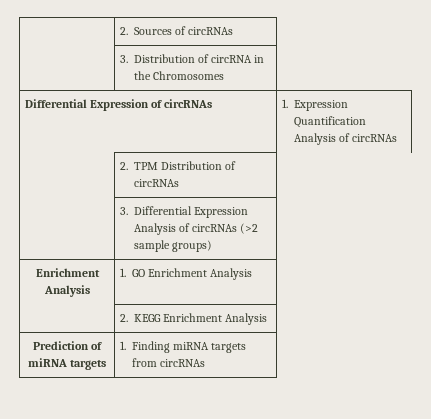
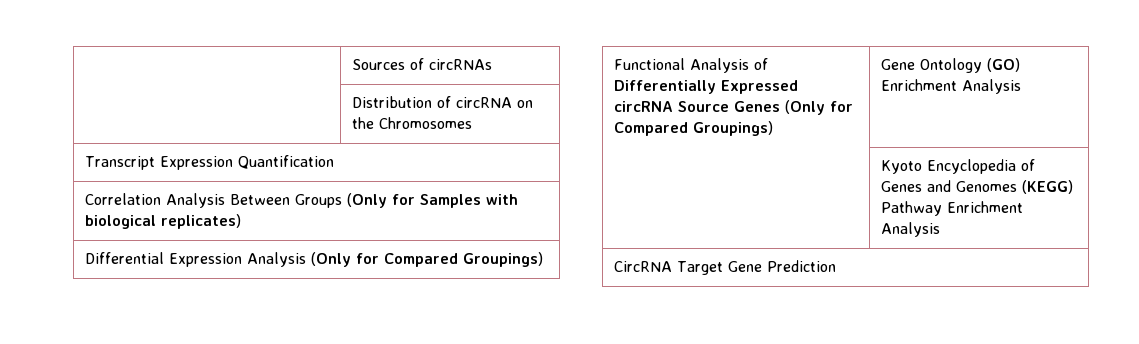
- | 2. Sources of circRNAs
+ | Sources of circRNAs
- | 3. Distribution of circRNA in the Chromosomes
+ | Distribution of circRNA on the Chromosomes
- Differential Expression of circRNAs | 1. Expression Quantification Analysis of circRNAs
- | 2. TPM Distribution of circRNAs
- | 3. Differential Expression Analysis of circRNAs (>2 sample groups)
- Enrichment Analysis | 1. GO Enrichment Analysis
- | 2. KEGG Enrichment Analysis
- Prediction of miRNA targets | 1. Finding miRNA targets from circRNAs
+ Transcript Expression Quantification
+ Correlation Analysis Between Groups (Only for Samples with biological replicates)
+ Differential Expression Analysis (Only for Compared Groupings)
+ Functional Analysis of Differentially Expressed circRNA Source Genes (Only for Compared Groupings) | Gene Ontology (GO) Enrichment Analysis
+ | Kyoto Encyclopedia of Genes and Genomes (KEGG) Pathway Enrichment Analysis
+ CircRNA Target Gene Prediction

